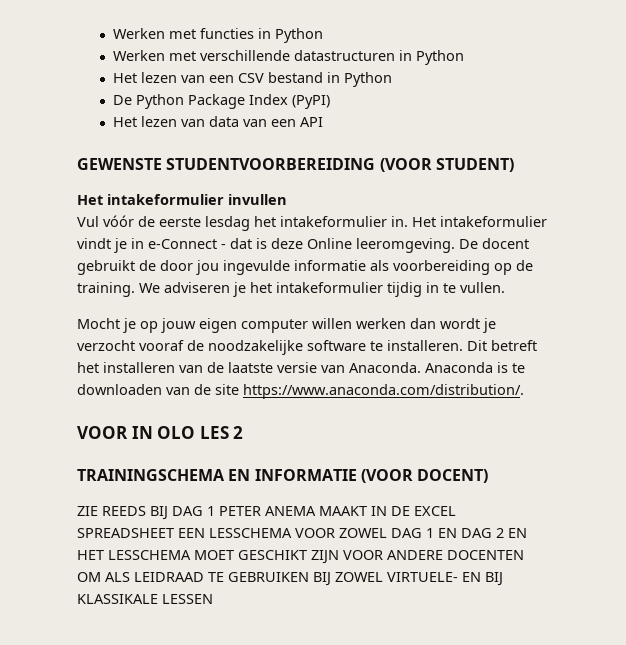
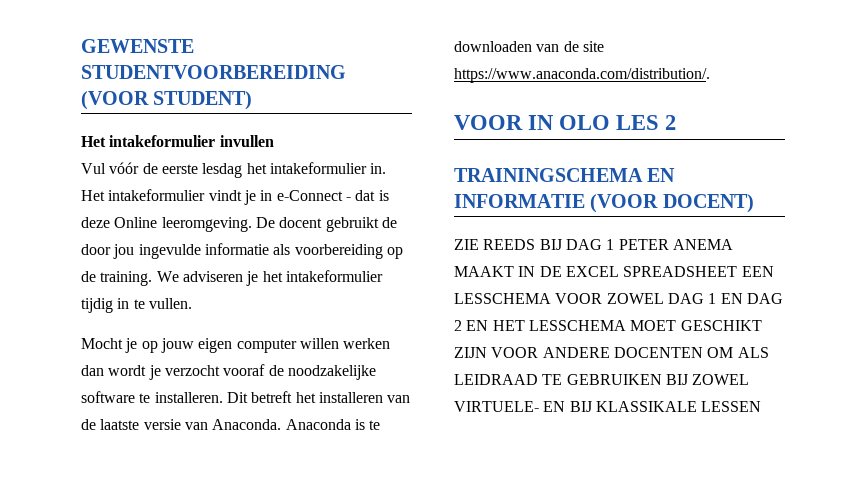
- Werken met functies in Python
- Werken met verschillende datastructuren in Python
- Het lezen van een CSV bestand in Python
- De Python Package Index (PyPI)
- Het lezen van data van een API

